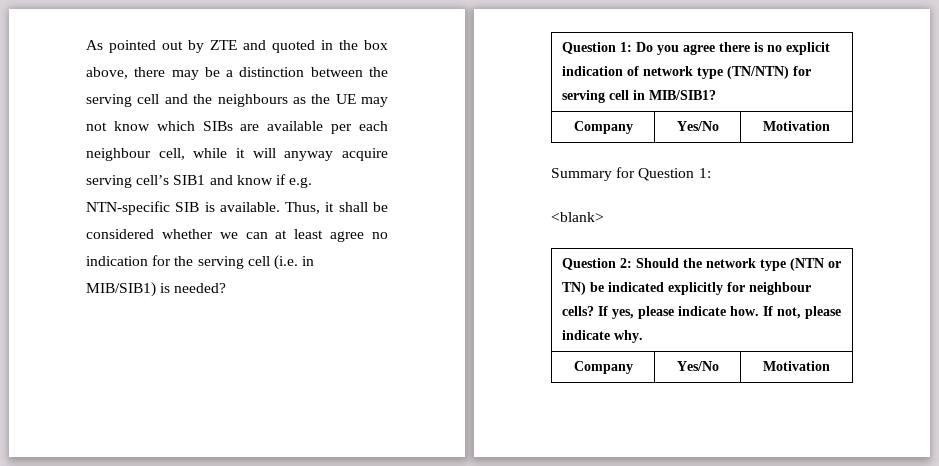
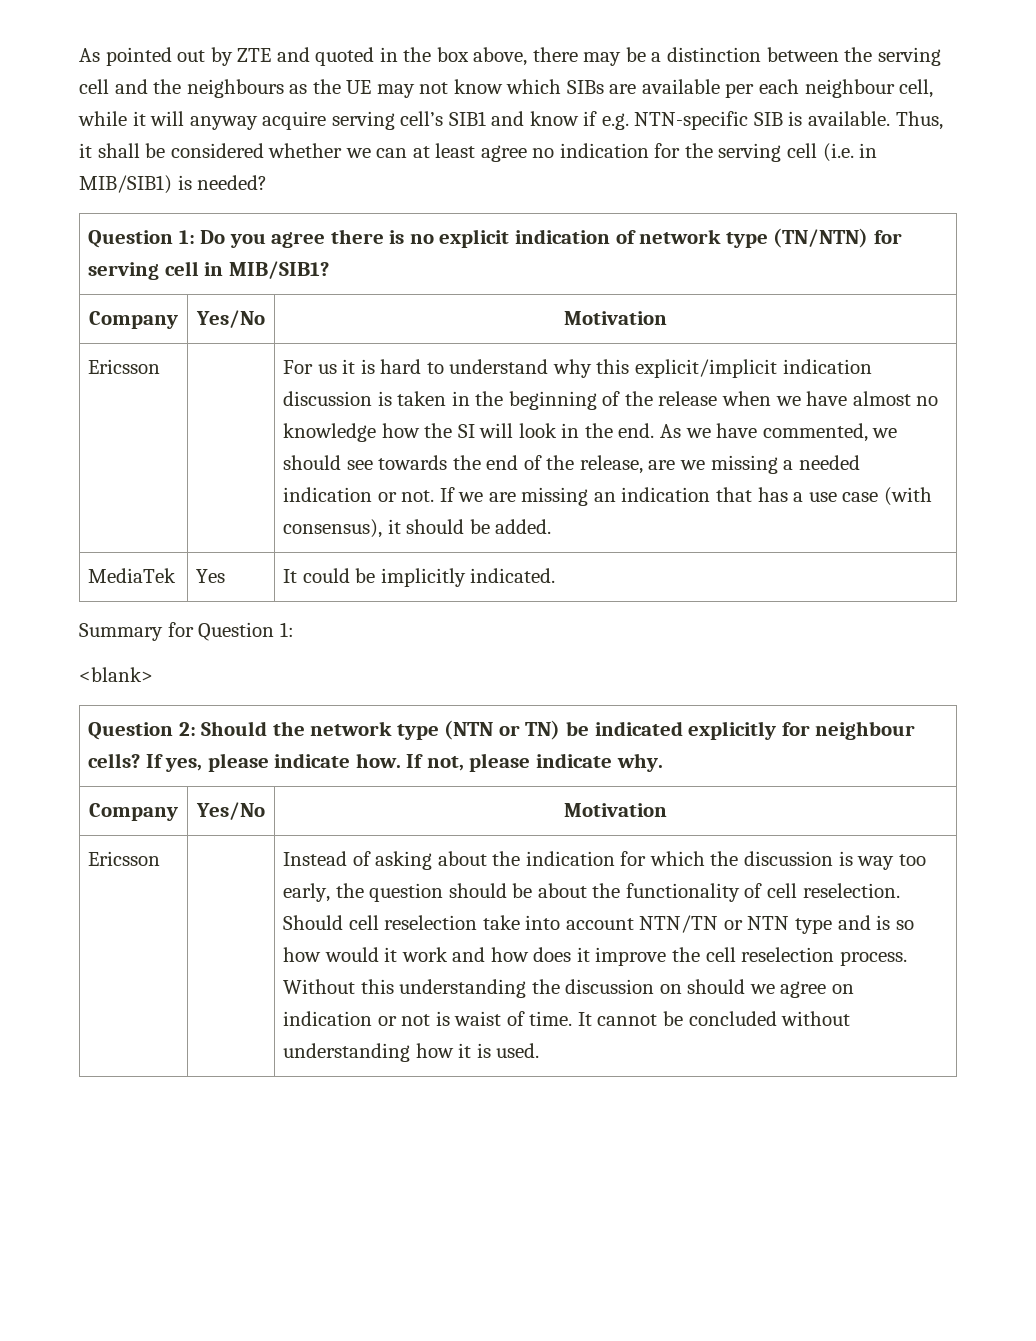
+ Ericsson | | For us it is hard to understand why this explicit/implicit indication discussion is taken in the beginning of the release when we have almost no knowledge how the SI will look in the end. As we have commented, we should see towards the end of the release, are we missing a needed indication or not. If we are missing an indication that has a use case (with consensus), it should be added.
+ MediaTek | Yes | It could be implicitly indicated.
+ Ericsson | | Instead of asking about the indication for which the discussion is way too early, the question should be about the functionality of cell reselection. Should cell reselection take into account NTN/TN or NTN type and is so how would it work and how does it improve the cell reselection process. Without this understanding the discussion on should we agree on indication or not is waist of time. It cannot be concluded without understanding how it is used.

